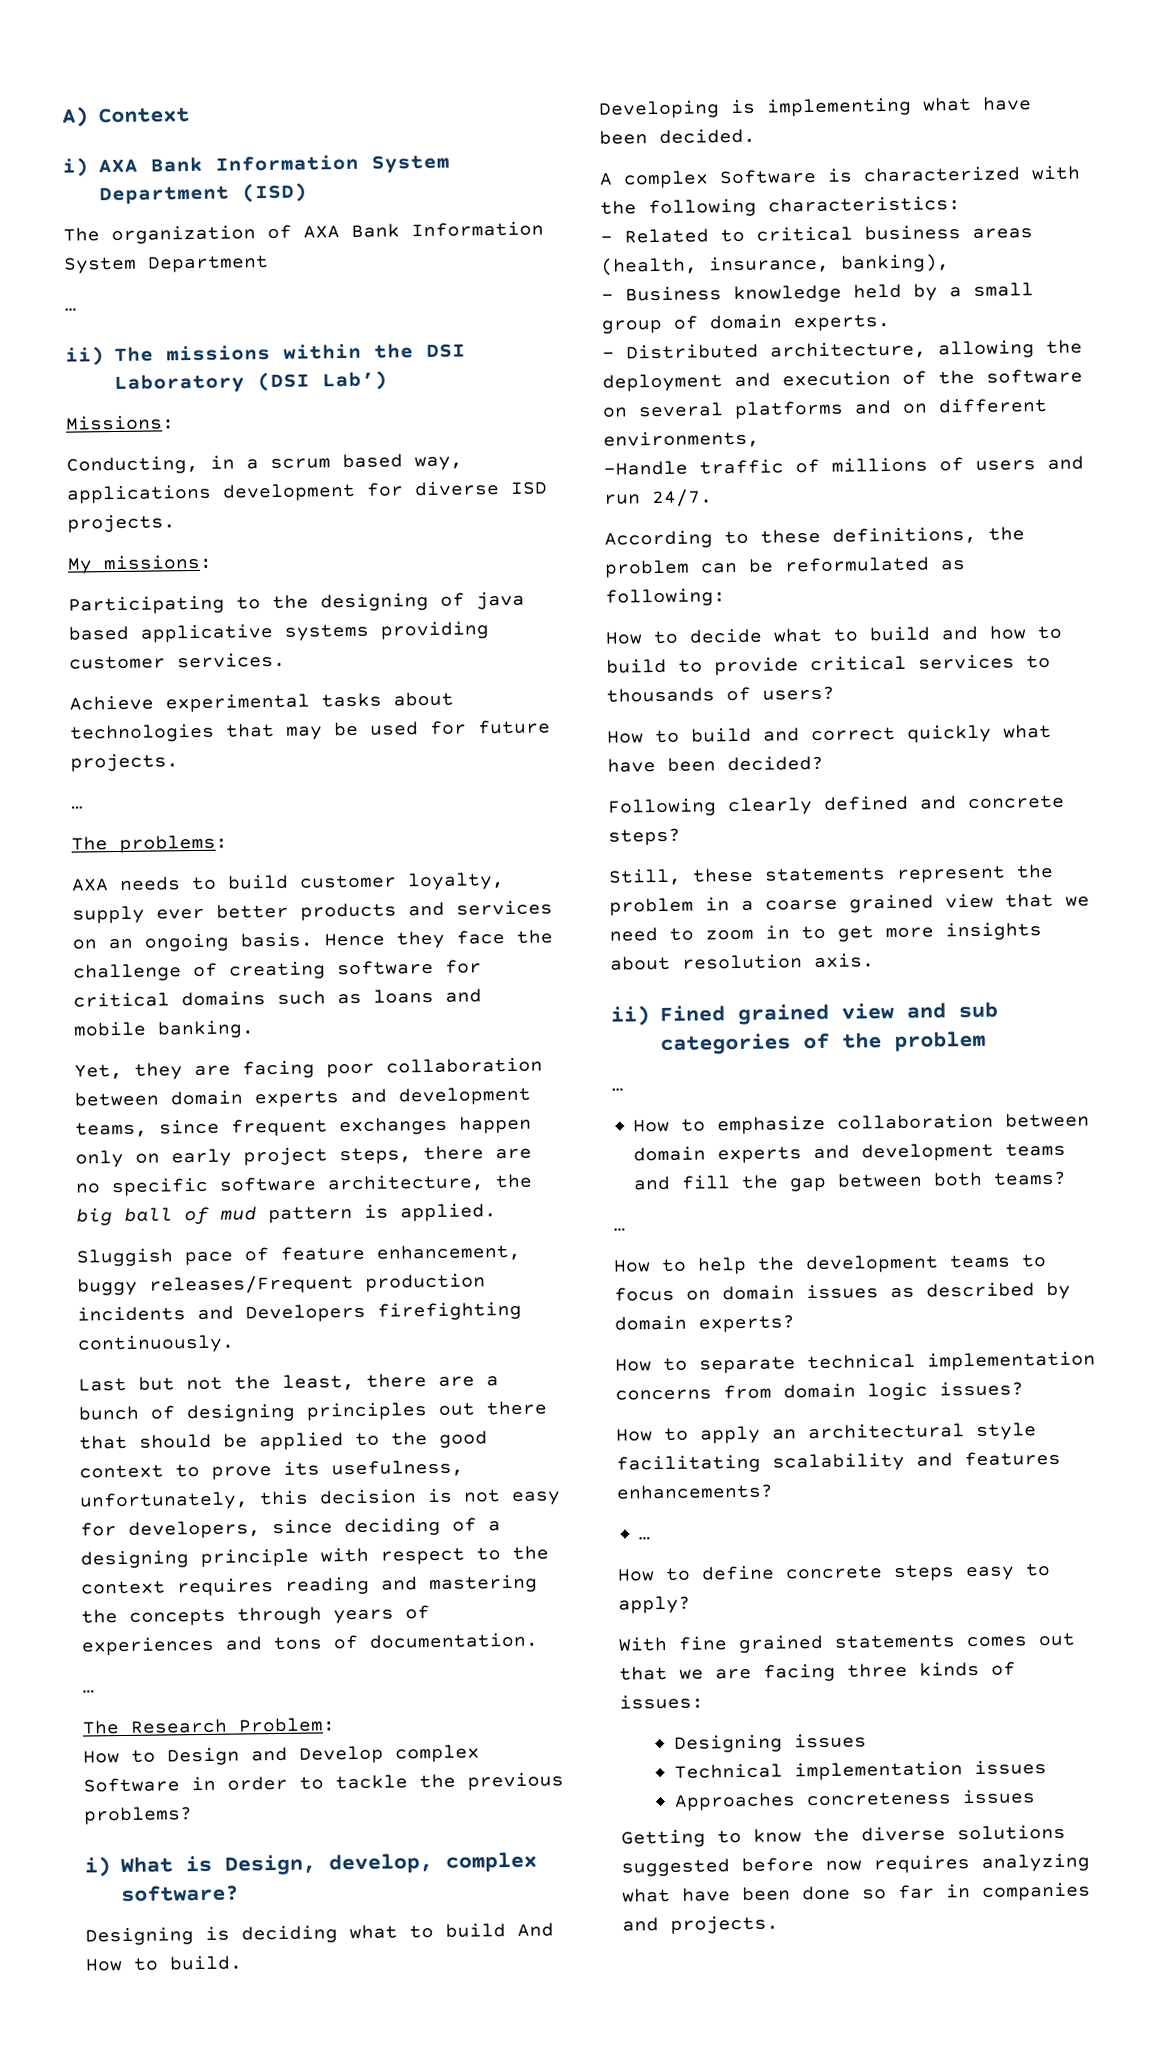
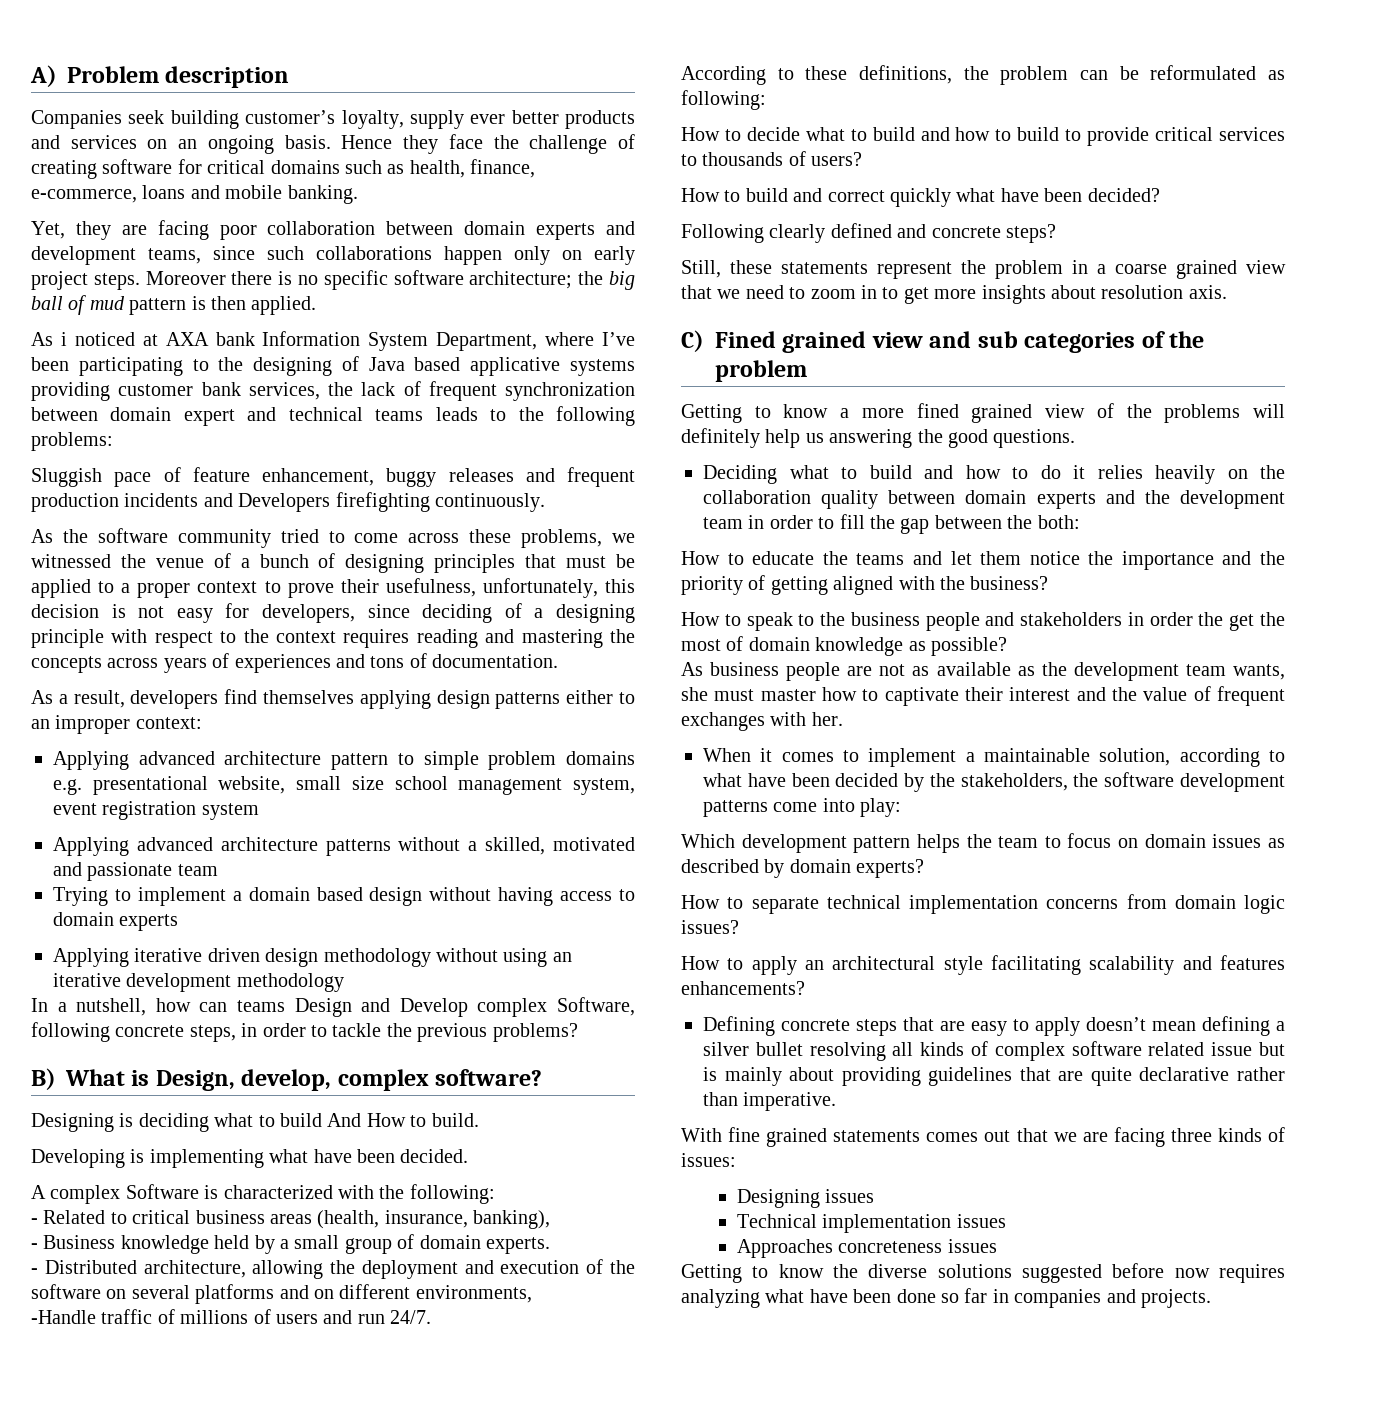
- A) Context
- i) AXA Bank Information System Department (ISD)
- The organization of AXA Bank Information System Department
- …
- ii) The missions within the DSI Laboratory (DSI Lab’)
- Missions:
- Conducting, in a scrum based way, applications development for diverse ISD projects.
- My missions:
- Participating to the designing of java based applicative systems providing customer services.
- Achieve experimental tasks about technologies that may be used for future projects.
- …
- The problems:
- AXA needs to build customer loyalty, supply ever better products and services on an ongoing basis.
+ A) Problem description
+ Companies seek building customer’s loyalty, supply ever better products and services on an ongoing basis.
- Hence they face the challenge of creating software for critical domains such as loans and mobile banking.
+ Hence they face the challenge of creating software for critical domains such as health, finance, e-commerce, loans and mobile banking.
- Yet, they are facing poor collaboration between domain experts and development teams, since frequent exchanges happen only on early project steps, there are no specific software architecture, the big ball of mud pattern is applied.
+ Yet, they are facing poor collaboration between domain experts and development teams, since such collaborations happen only on early project steps. Moreover there is no specific software architecture; the big ball of mud pattern is then applied.
+ As i noticed at AXA bank Information System Department, where I’ve been participating to the designing of Java based applicative systems providing customer bank services, the lack of frequent synchronization between domain expert and technical teams leads to the following problems:
- Sluggish pace of feature enhancement, buggy releases/Frequent production incidents and Developers firefighting continuously.
+ Sluggish pace of feature enhancement, buggy releases and frequent production incidents and Developers firefighting continuously.
- Last but not the least, there are a bunch of designing principles out there that should be applied to the good context to prove its usefulness, unfortunately, this decision is not easy for developers, since deciding of a designing principle with respect to the context requires reading and mastering the concepts through years of experiences and tons of documentation.
- …
- The Research Problem:
- How to Design and Develop complex Software in order to tackle the previous problems?
+ As the software community tried to come across these problems, we witnessed the venue of a bunch of designing principles that must be applied to a proper context to prove their usefulness, unfortunately, this decision is not easy for developers, since deciding of a designing principle with respect to the context requires reading and mastering the concepts across years of experiences and tons of documentation.
+ As a result, developers find themselves applying design patterns either to an improper context:
+ Applying advanced architecture pattern to simple problem domains e.g. presentational website, small size school management system, event registration system
+ Applying advanced architecture patterns without a skilled, motivated and passionate team
+ Trying to implement a domain based design without having access to domain experts
+ Applying iterative driven design methodology without using an iterative development methodology
+ In a nutshell, how can teams Design and Develop complex Software, following concrete steps, in order to tackle the previous problems?
- i) What is Design, develop, complex software?
+ B) What is Design, develop, complex software?
- A complex Software is characterized with the following characteristics:
+ A complex Software is characterized with the following:
- ii) Fined grained view and sub categories of the problem
- …
- How to emphasize collaboration between domain experts and development teams and fill the gap between both teams?
- …
- How to help the development teams to focus on domain issues as described by domain experts?
+ C) Fined grained view and sub categories of the problem
+ Getting to know a more fined grained view of the problems will definitely help us answering the good questions.
+ Deciding what to build and how to do it relies heavily on the collaboration quality between domain experts and the development team in order to fill the gap between the both:
+ How to educate the teams and let them notice the importance and the priority of getting aligned with the business?
+ How to speak to the business people and stakeholders in order the get the most of domain knowledge as possible?
+ As business people are not as available as the development team wants, she must master how to captivate their interest and the value of frequent exchanges with her.
+ When it comes to implement a maintainable solution, according to what have been decided by the stakeholders, the software development patterns come into play:
+ Which development pattern helps the team to focus on domain issues as described by domain experts?
  How to apply an architectural style facilitating scalability and features enhancements?
- …
- How to define concrete steps easy to apply?
+ Defining concrete steps that are easy to apply doesn’t mean defining a silver bullet resolving all kinds of complex software related issue but is mainly about providing guidelines that are quite declarative rather than imperative.

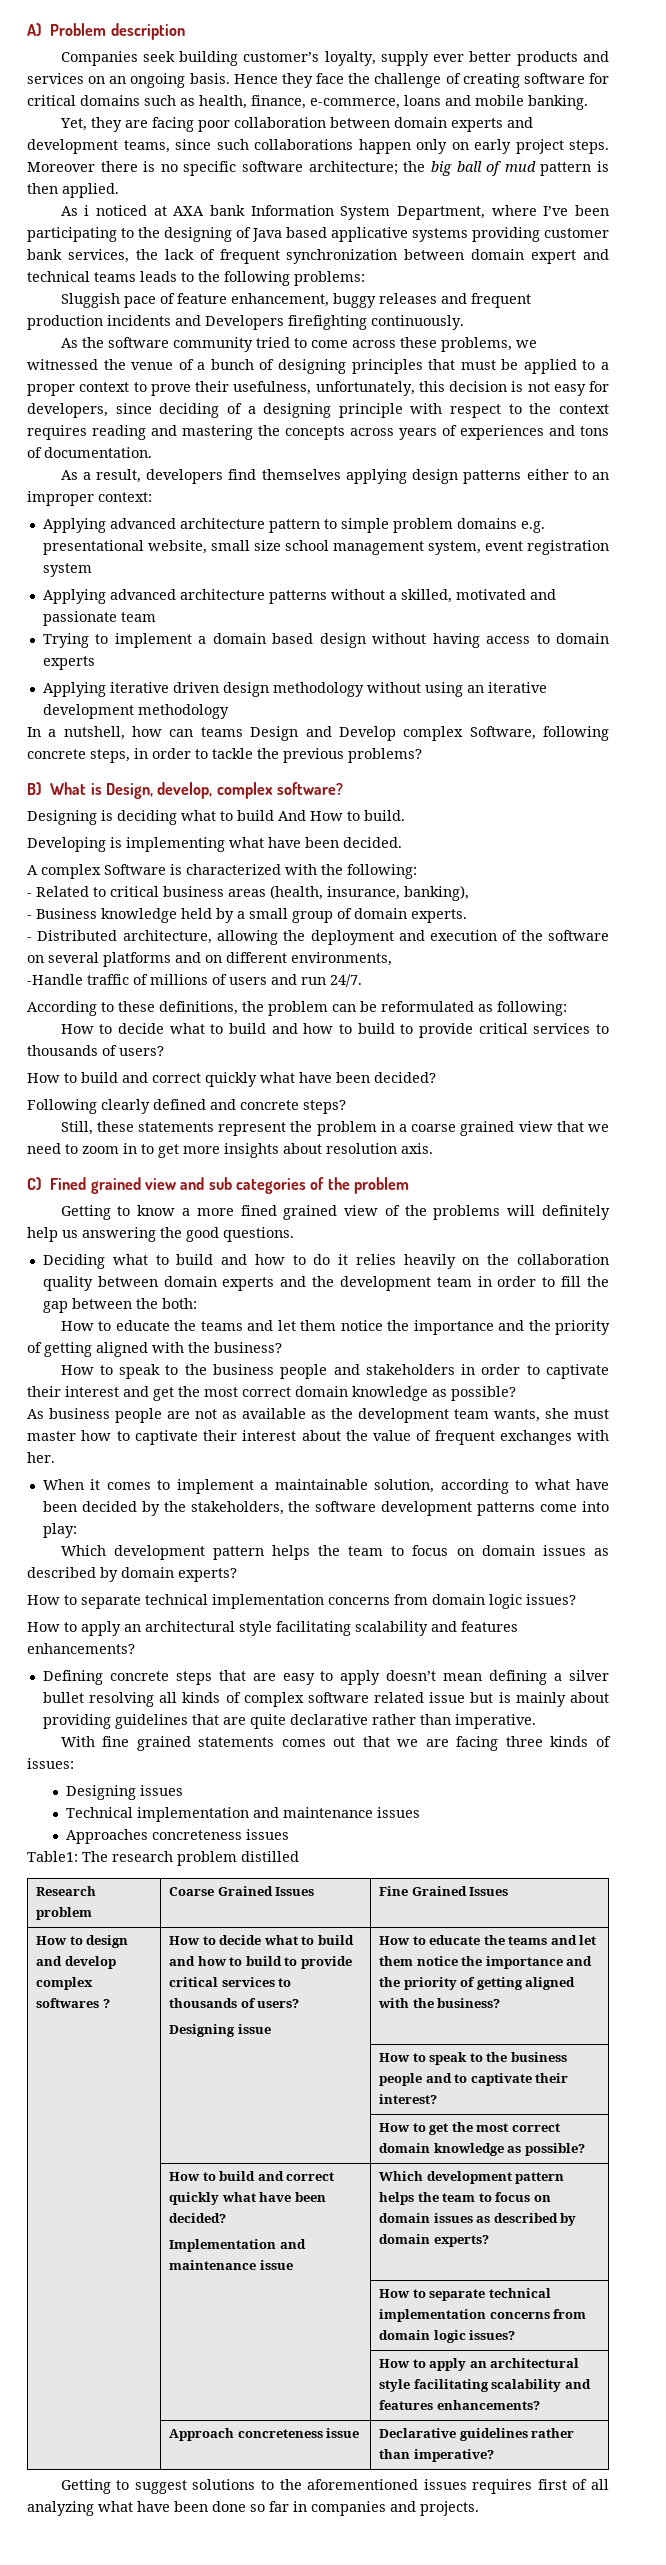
- How to speak to the business people and stakeholders in order the get the most of domain knowledge as possible?
+ How to speak to the business people and stakeholders in order to captivate their interest and get the most correct domain knowledge as possible?
- As business people are not as available as the development team wants, she must master how to captivate their interest and the value of frequent exchanges with her.
+ As business people are not as available as the development team wants, she must master how to captivate their interest about the value of frequent exchanges with her.
- Technical implementation issues
+ Technical implementation and maintenance issues
- Getting to know the diverse solutions suggested before now requires analyzing what have been done so far in companies and projects.
+ Table1: The research problem distilled
+ Research problem | Coarse Grained Issues | Fine Grained Issues
+ How to design and develop complex softwares ? | How to decide what to build and how to build to provide critical services to thousands of users?
+ Designing issue | How to educate the teams and let them notice the importance and the priority of getting aligned with the business?
+ | | How to speak to the business people and to captivate their interest?
+ | | How to get the most correct domain knowledge as possible?
+ | How to build and correct quickly what have been decided?
+ Implementation and maintenance issue | Which development pattern helps the team to focus on domain issues as described by domain experts?
+ | | How to separate technical implementation concerns from domain logic issues?
+ | | How to apply an architectural style facilitating scalability and features enhancements?
+ | Approach concreteness issue | Declarative guidelines rather than imperative?
+ Getting to suggest solutions to the aforementioned issues requires first of all analyzing what have been done so far in companies and projects.

